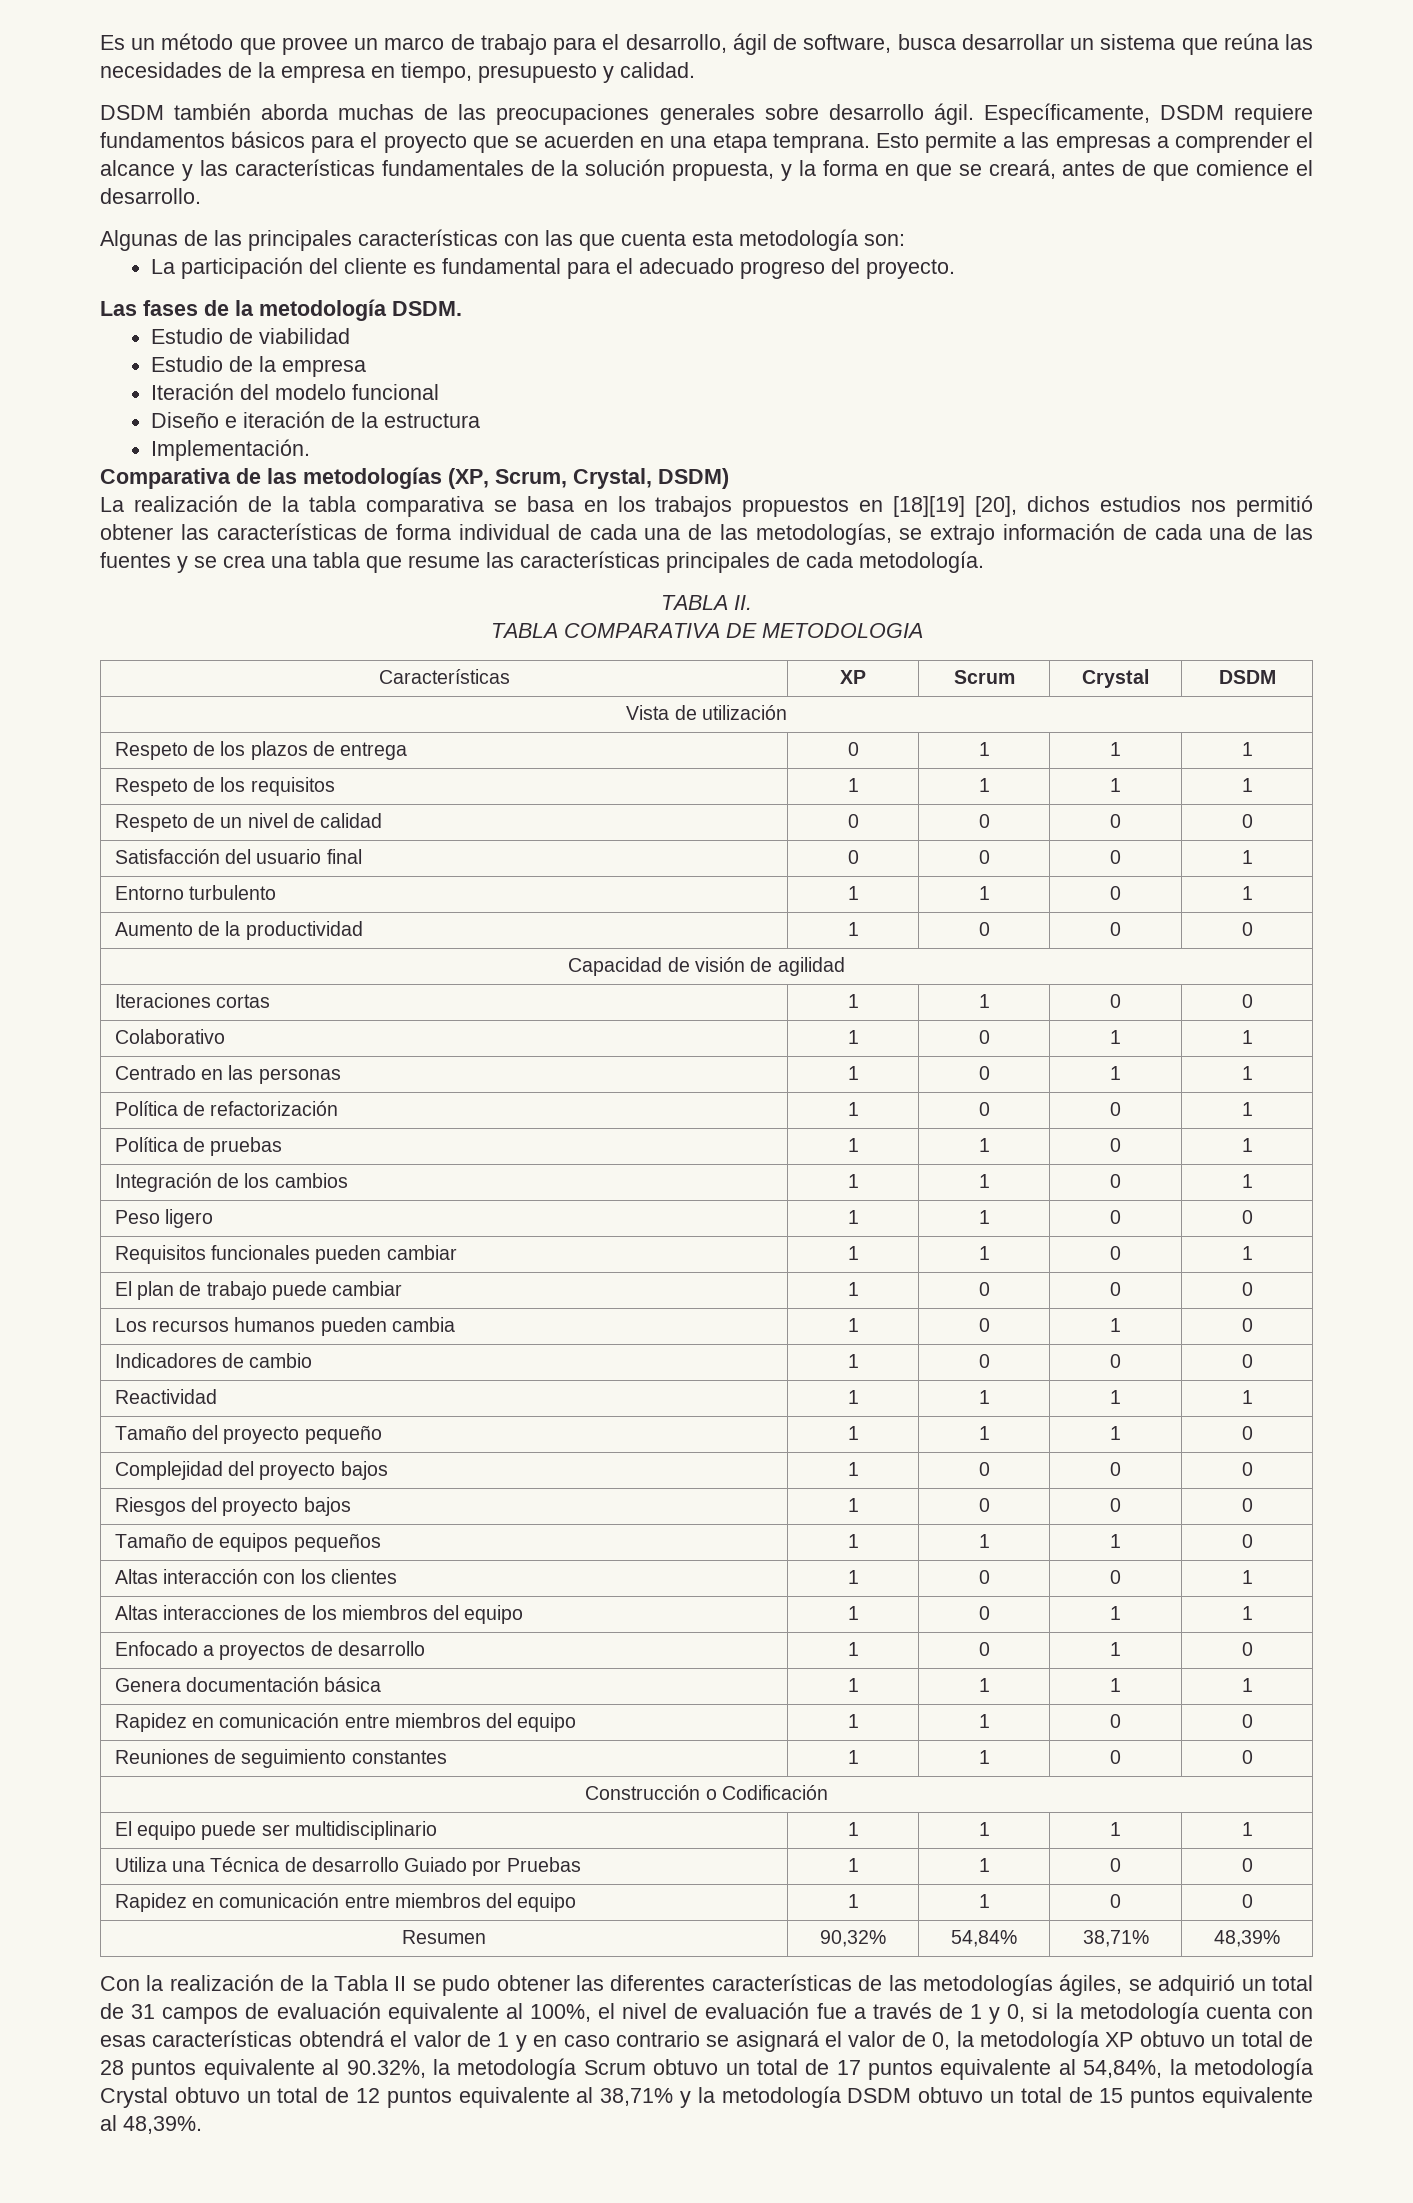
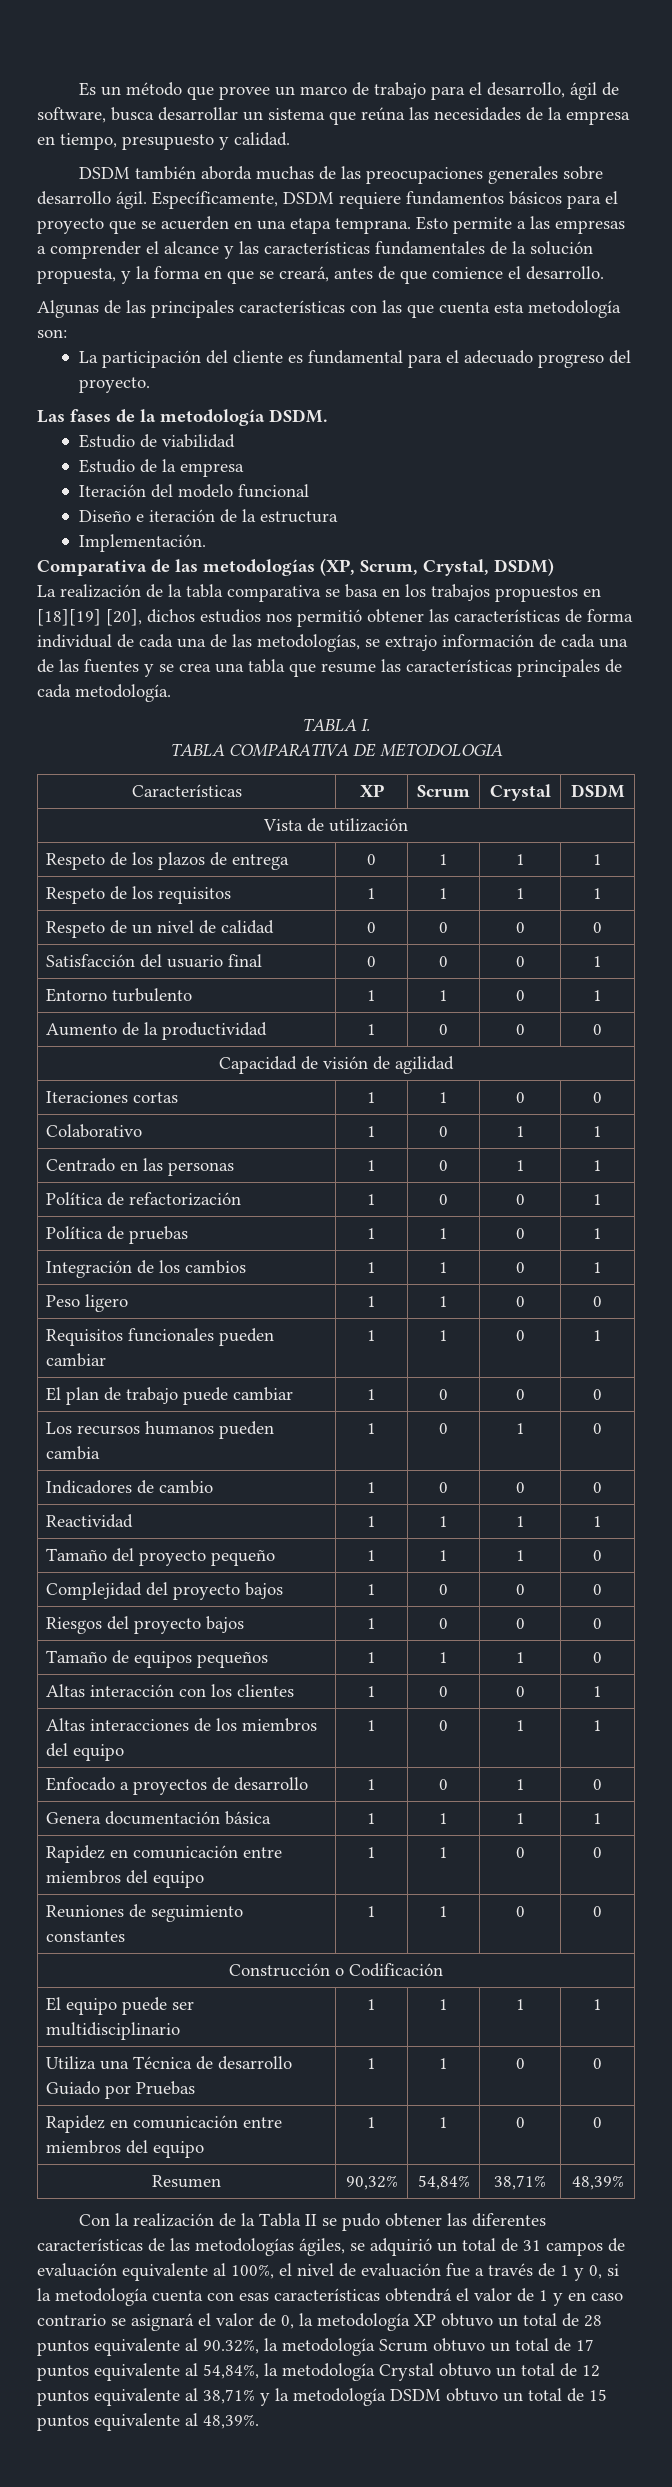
- TABLA II.
+ TABLA I.

